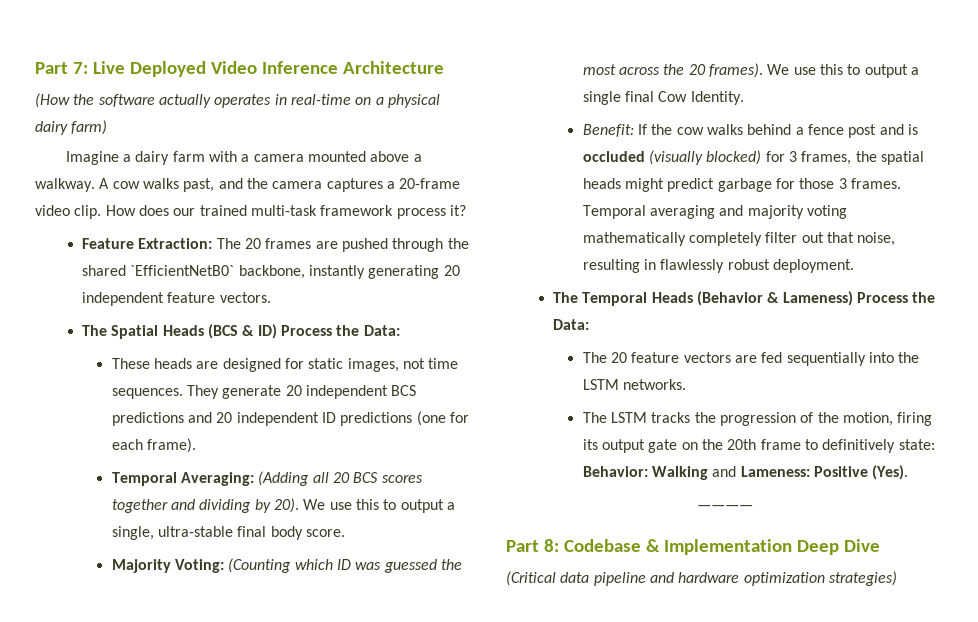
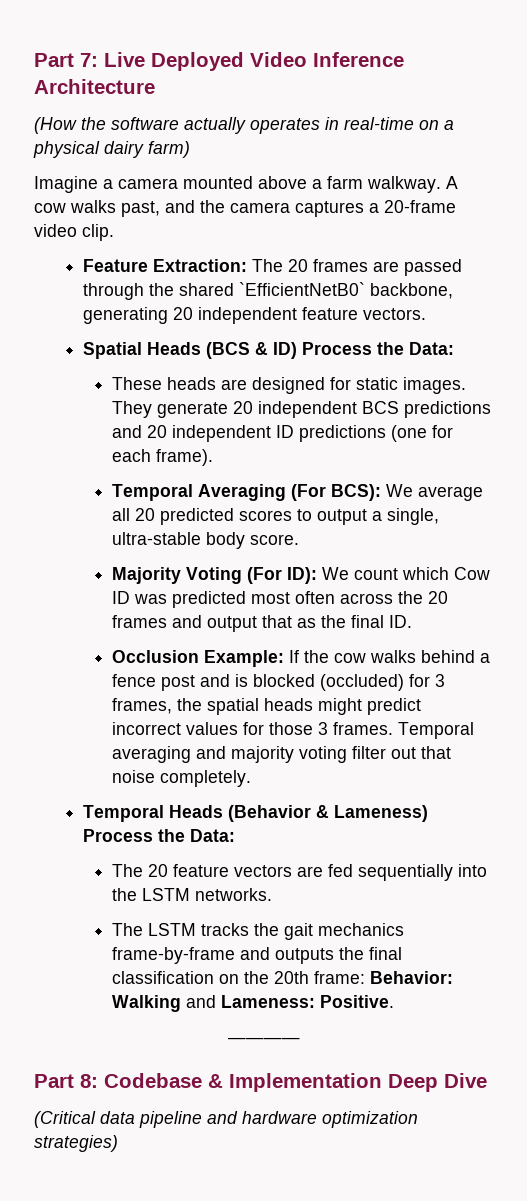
- Imagine a dairy farm with a camera mounted above a walkway.
+ Imagine a camera mounted above a farm walkway.
- How does our trained multi-task framework process it?
- Feature Extraction: The 20 frames are pushed through the shared `EfficientNetB0` backbone, instantly generating 20 independent feature vectors.
+ Feature Extraction: The 20 frames are passed through the shared `EfficientNetB0` backbone, generating 20 independent feature vectors.
- The Spatial Heads (BCS & ID) Process the Data:
+ Spatial Heads (BCS & ID) Process the Data:
- These heads are designed for static images, not time sequences.
+ These heads are designed for static images.
- Temporal Averaging: (Adding all 20 BCS scores together and dividing by 20). We use this to output a single, ultra-stable final body score.
+ Temporal Averaging (For BCS): We average all 20 predicted scores to output a single, ultra-stable body score.
- Majority Voting: (Counting which ID was guessed the most across the 20 frames). We use this to output a single final Cow Identity.
- Benefit: If the cow walks behind a fence post and is occluded (visually blocked) for 3 frames, the spatial heads might predict garbage for those 3 frames.
+ Majority Voting (For ID): We count which Cow ID was predicted most often across the 20 frames and output that as the final ID.
+ Occlusion Example: If the cow walks behind a fence post and is blocked (occluded) for 3 frames, the spatial heads might predict incorrect values for those 3 frames.
- Temporal averaging and majority voting mathematically completely filter out that noise, resulting in flawlessly robust deployment.
- The Temporal Heads (Behavior & Lameness) Process the Data:
+ Temporal averaging and majority voting filter out that noise completely.
+ Temporal Heads (Behavior & Lameness) Process the Data:
- The LSTM tracks the progression of the motion, firing its output gate on the 20th frame to definitively state: Behavior: Walking and Lameness: Positive (Yes).
+ The LSTM tracks the gait mechanics frame-by-frame and outputs the final classification on the 20th frame: Behavior: Walking and Lameness: Positive.

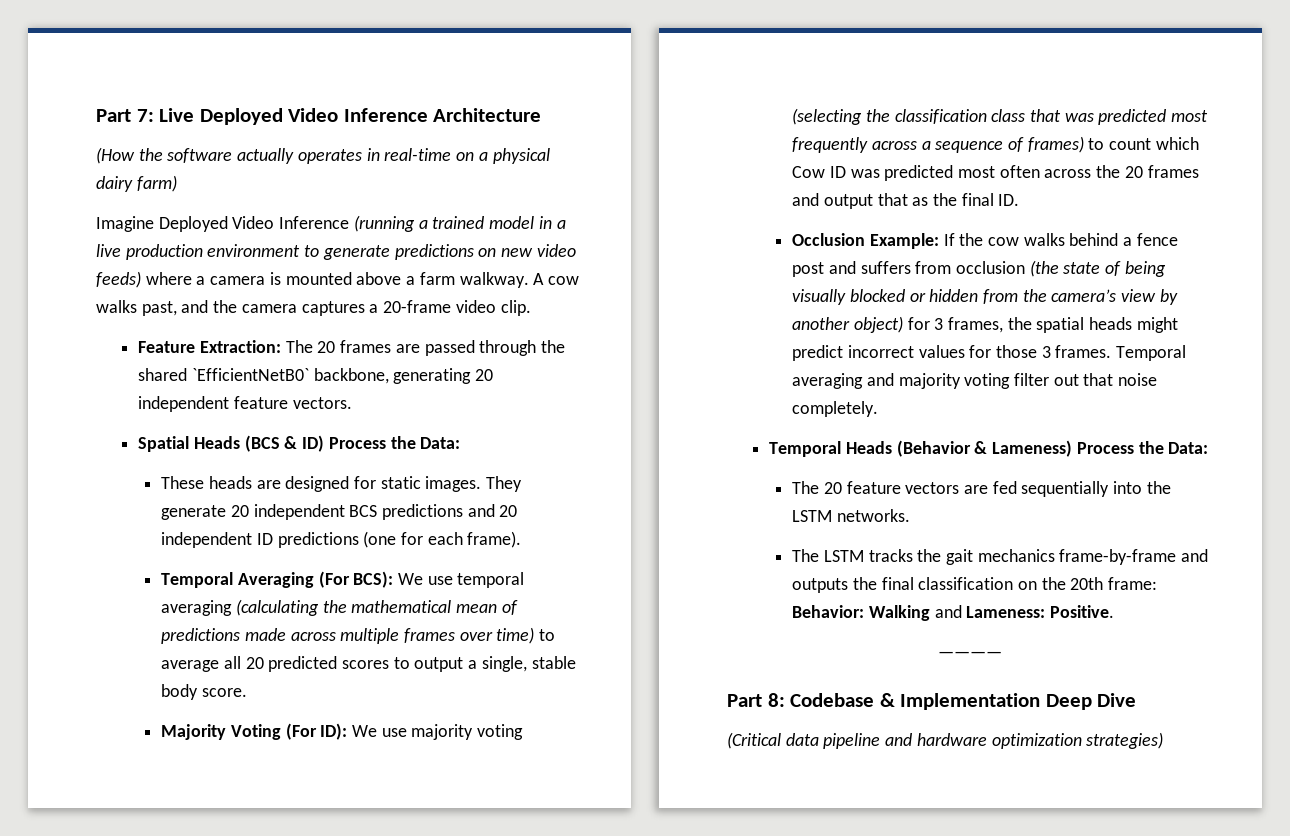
- Imagine a camera mounted above a farm walkway.
+ Imagine Deployed Video Inference (running a trained model in a live production environment to generate predictions on new video feeds) where a camera is mounted above a farm walkway.
- Temporal Averaging (For BCS): We average all 20 predicted scores to output a single, ultra-stable body score.
+ Temporal Averaging (For BCS): We use temporal averaging (calculating the mathematical mean of predictions made across multiple frames over time) to average all 20 predicted scores to output a single, stable body score.
- Majority Voting (For ID): We count which Cow ID was predicted most often across the 20 frames and output that as the final ID.
+ Majority Voting (For ID): We use majority voting (selecting the classification class that was predicted most frequently across a sequence of frames) to count which Cow ID was predicted most often across the 20 frames and output that as the final ID.
- Occlusion Example: If the cow walks behind a fence post and is blocked (occluded) for 3 frames, the spatial heads might predict incorrect values for those 3 frames.
+ Occlusion Example: If the cow walks behind a fence post and suffers from occlusion (the state of being visually blocked or hidden from the camera’s view by another object) for 3 frames, the spatial heads might predict incorrect values for those 3 frames.

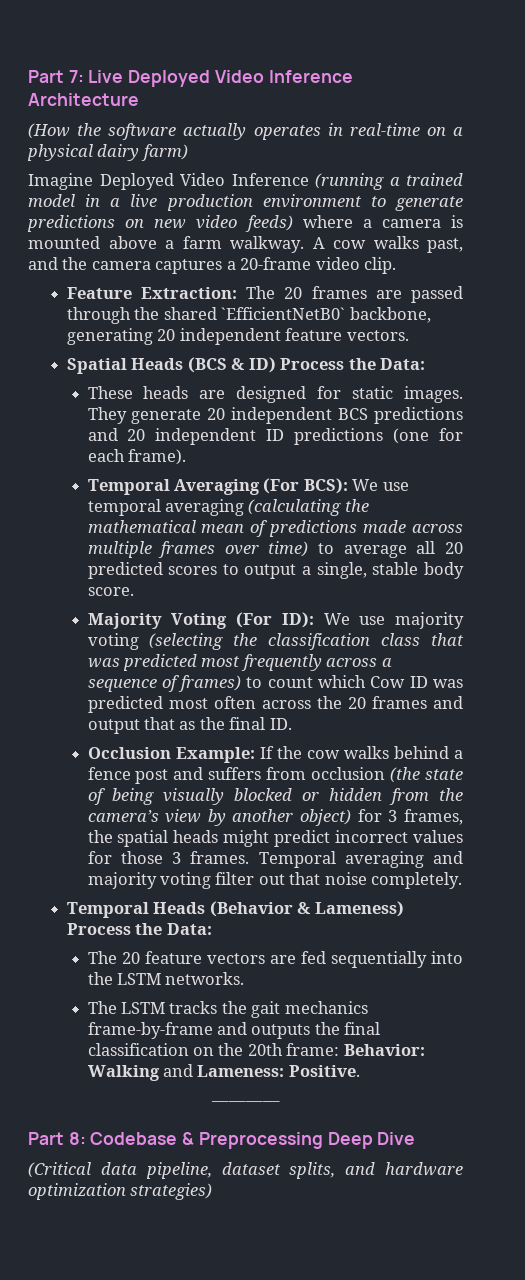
- Part 8: Codebase & Implementation Deep Dive
+ Part 8: Codebase & Preprocessing Deep Dive
- (Critical data pipeline and hardware optimization strategies)
+ (Critical data pipeline, dataset splits, and hardware optimization strategies)

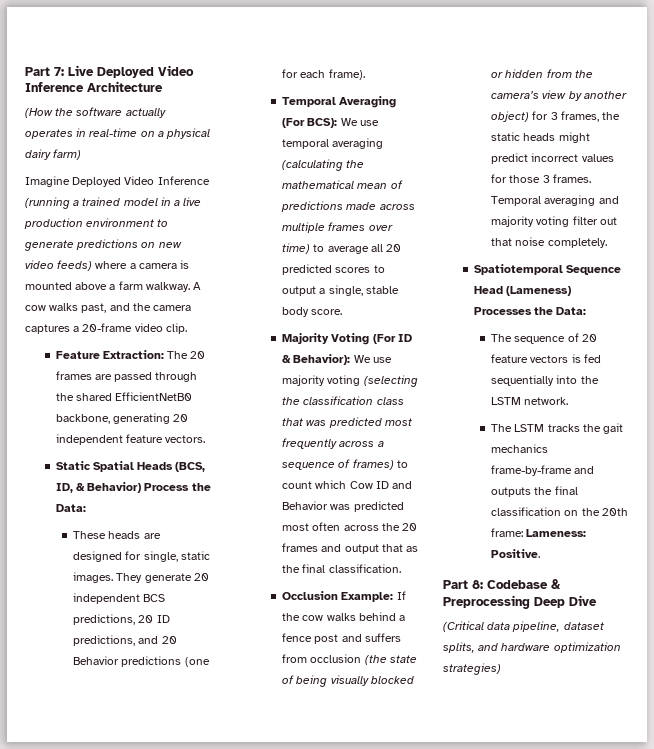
- Feature Extraction: The 20 frames are passed through the shared `EfficientNetB0` backbone, generating 20 independent feature vectors.
+ Feature Extraction: The 20 frames are passed through the shared EfficientNetB0 backbone, generating 20 independent feature vectors.
- Spatial Heads (BCS & ID) Process the Data:
+ Static Spatial Heads (BCS, ID, & Behavior) Process the Data:
- These heads are designed for static images.
+ These heads are designed for single, static images.
- They generate 20 independent BCS predictions and 20 independent ID predictions (one for each frame).
+ They generate 20 independent BCS predictions, 20 ID predictions, and 20 Behavior predictions (one for each frame).
- Majority Voting (For ID): We use majority voting (selecting the classification class that was predicted most frequently across a sequence of frames) to count which Cow ID was predicted most often across the 20 frames and output that as the final ID.
+ Majority Voting (For ID & Behavior): We use majority voting (selecting the classification class that was predicted most frequently across a sequence of frames) to count which Cow ID and Behavior was predicted most often across the 20 frames and output that as the final classification.
- Occlusion Example: If the cow walks behind a fence post and suffers from occlusion (the state of being visually blocked or hidden from the camera’s view by another object) for 3 frames, the spatial heads might predict incorrect values for those 3 frames.
+ Occlusion Example: If the cow walks behind a fence post and suffers from occlusion (the state of being visually blocked or hidden from the camera’s view by another object) for 3 frames, the static heads might predict incorrect values for those 3 frames.
- Temporal Heads (Behavior & Lameness) Process the Data:
+ Spatiotemporal Sequence Head (Lameness) Processes the Data:
- The 20 feature vectors are fed sequentially into the LSTM networks.
+ The sequence of 20 feature vectors is fed sequentially into the LSTM network.
- The LSTM tracks the gait mechanics frame-by-frame and outputs the final classification on the 20th frame: Behavior: Walking and Lameness: Positive.
+ The LSTM tracks the gait mechanics frame-by-frame and outputs the final classification on the 20th frame: Lameness: Positive.
- ————

